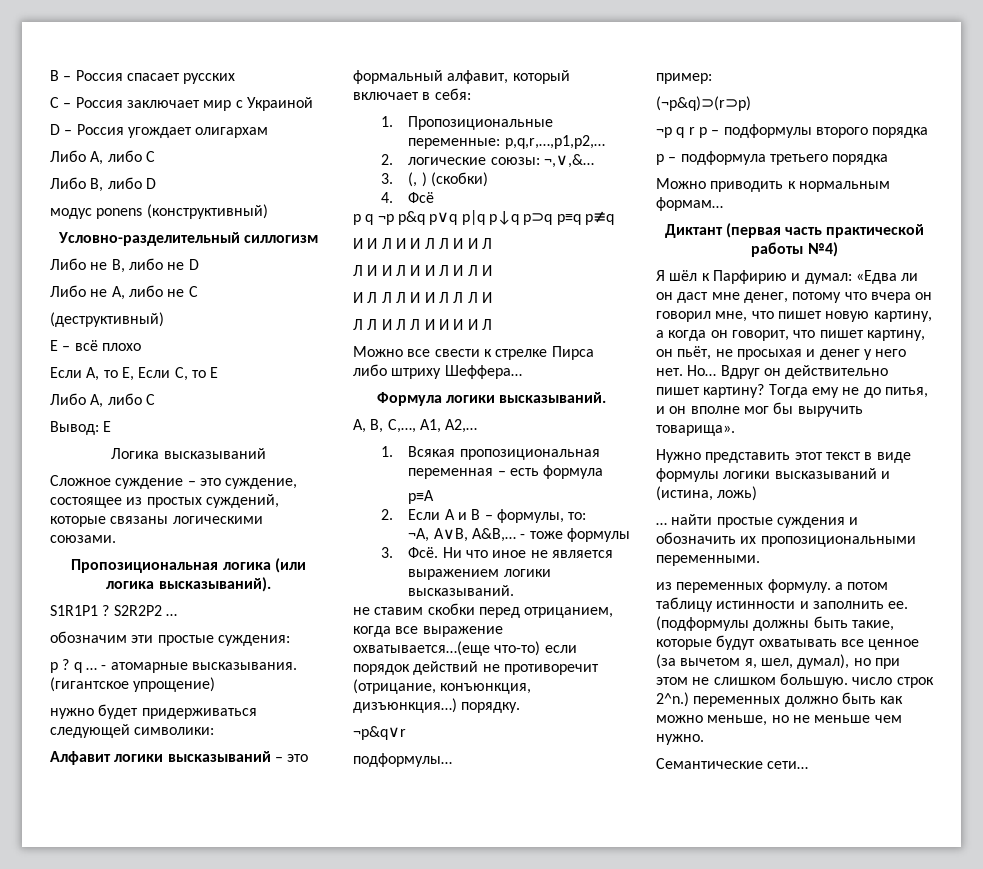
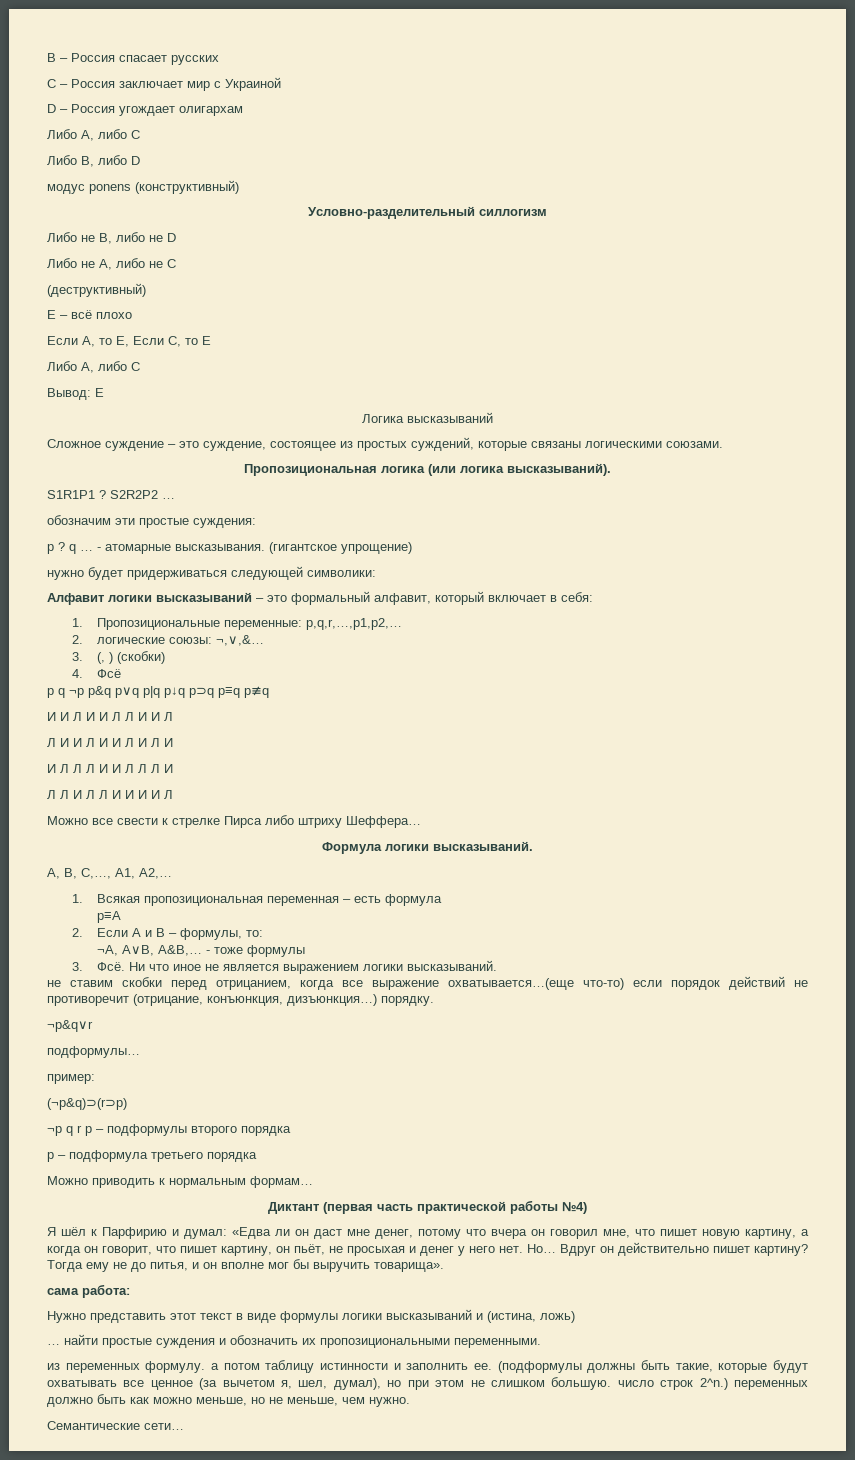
+ сама работа:
- (подформулы должны быть такие, которые будут охватывать все ценное (за вычетом я, шел, думал), но при этом не слишком большую. число строк 2^n.) переменных должно быть как можно меньше, но не меньше чем нужно.
+ (подформулы должны быть такие, которые будут охватывать все ценное (за вычетом я, шел, думал), но при этом не слишком большую. число строк 2^n.) переменных должно быть как можно меньше, но не меньше, чем нужно.

